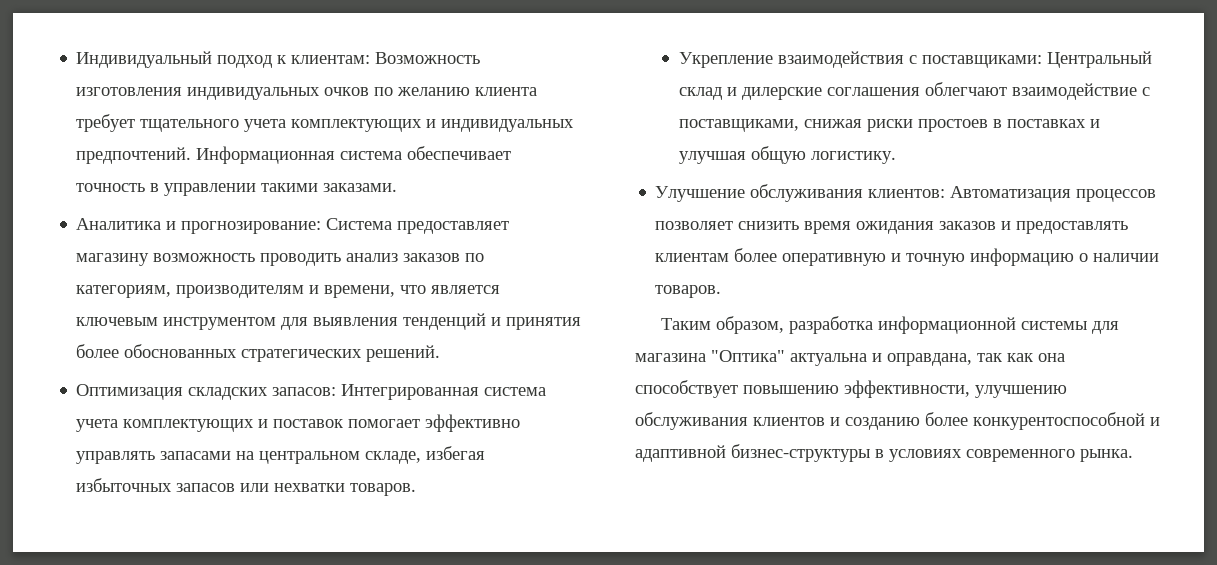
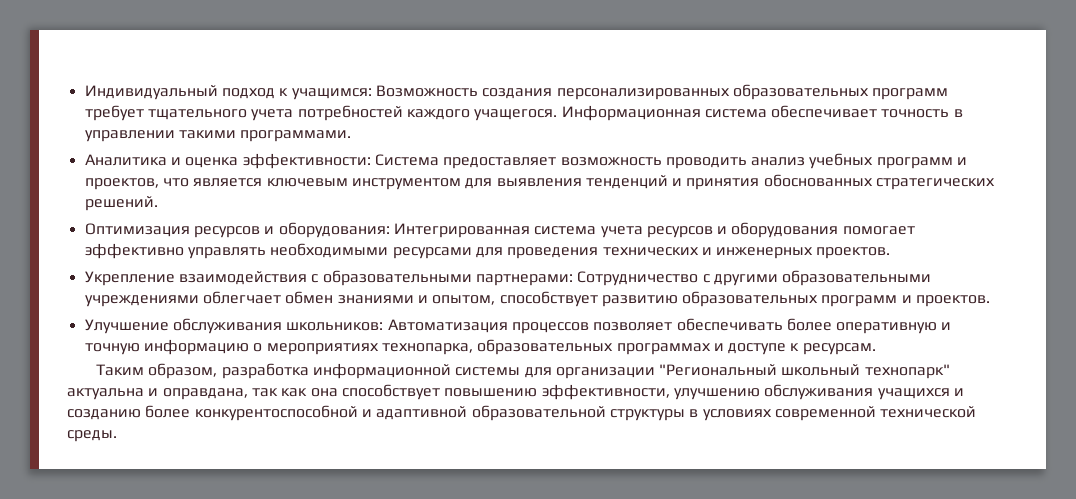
- Индивидуальный подход к клиентам: Возможность изготовления индивидуальных очков по желанию клиента требует тщательного учета комплектующих и индивидуальных предпочтений.
+ Индивидуальный подход к учащимся: Возможность создания персонализированных образовательных программ требует тщательного учета потребностей каждого учащегося.
- Информационная система обеспечивает точность в управлении такими заказами.
+ Информационная система обеспечивает точность в управлении такими программами.
- Аналитика и прогнозирование: Система предоставляет магазину возможность проводить анализ заказов по категориям, производителям и времени, что является ключевым инструментом для выявления тенденций и принятия более обоснованных стратегических решений.
+ Аналитика и оценка эффективности: Система предоставляет возможность проводить анализ учебных программ и проектов, что является ключевым инструментом для выявления тенденций и принятия обоснованных стратегических решений.
- Оптимизация складских запасов: Интегрированная система учета комплектующих и поставок помогает эффективно управлять запасами на центральном складе, избегая избыточных запасов или нехватки товаров.
- Укрепление взаимодействия с поставщиками: Центральный склад и дилерские соглашения облегчают взаимодействие с поставщиками, снижая риски простоев в поставках и улучшая общую логистику.
+ Оптимизация ресурсов и оборудования: Интегрированная система учета ресурсов и оборудования помогает эффективно управлять необходимыми ресурсами для проведения технических и инженерных проектов.
+ Укрепление взаимодействия с образовательными партнерами: Сотрудничество с другими образовательными учреждениями облегчает обмен знаниями и опытом, способствует развитию образовательных программ и проектов.
- Улучшение обслуживания клиентов: Автоматизация процессов позволяет снизить время ожидания заказов и предоставлять клиентам более оперативную и точную информацию о наличии товаров.
+ Улучшение обслуживания школьников: Автоматизация процессов позволяет обеспечивать более оперативную и точную информацию о мероприятиях технопарка, образовательных программах и доступе к ресурсам.
- Таким образом, разработка информационной системы для магазина "Оптика" актуальна и оправдана, так как она способствует повышению эффективности, улучшению обслуживания клиентов и созданию более конкурентоспособной и адаптивной бизнес-структуры в условиях современного рынка.
+ Таким образом, разработка информационной системы для организации "Региональный школьный технопарк" актуальна и оправдана, так как она способствует повышению эффективности, улучшению обслуживания учащихся и созданию более конкурентоспособной и адаптивной образовательной структуры в условиях современной технической среды.

